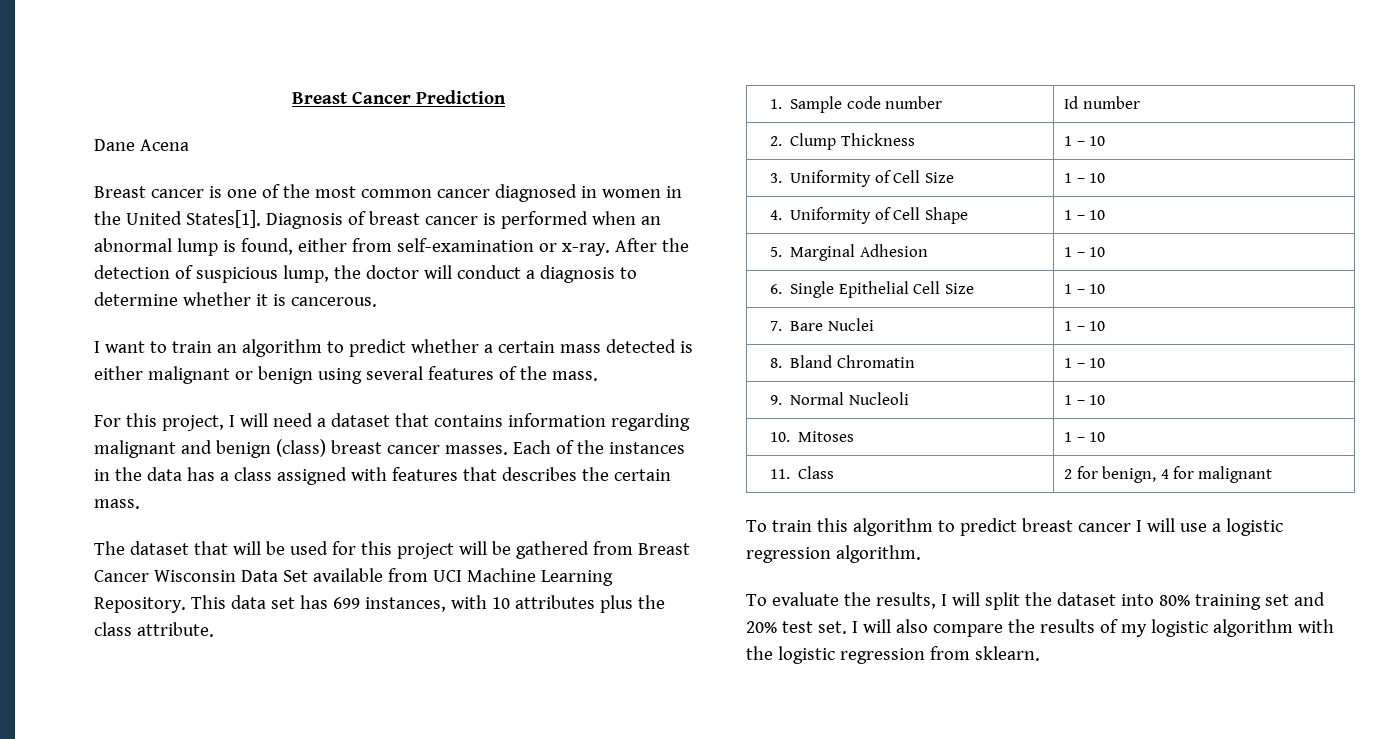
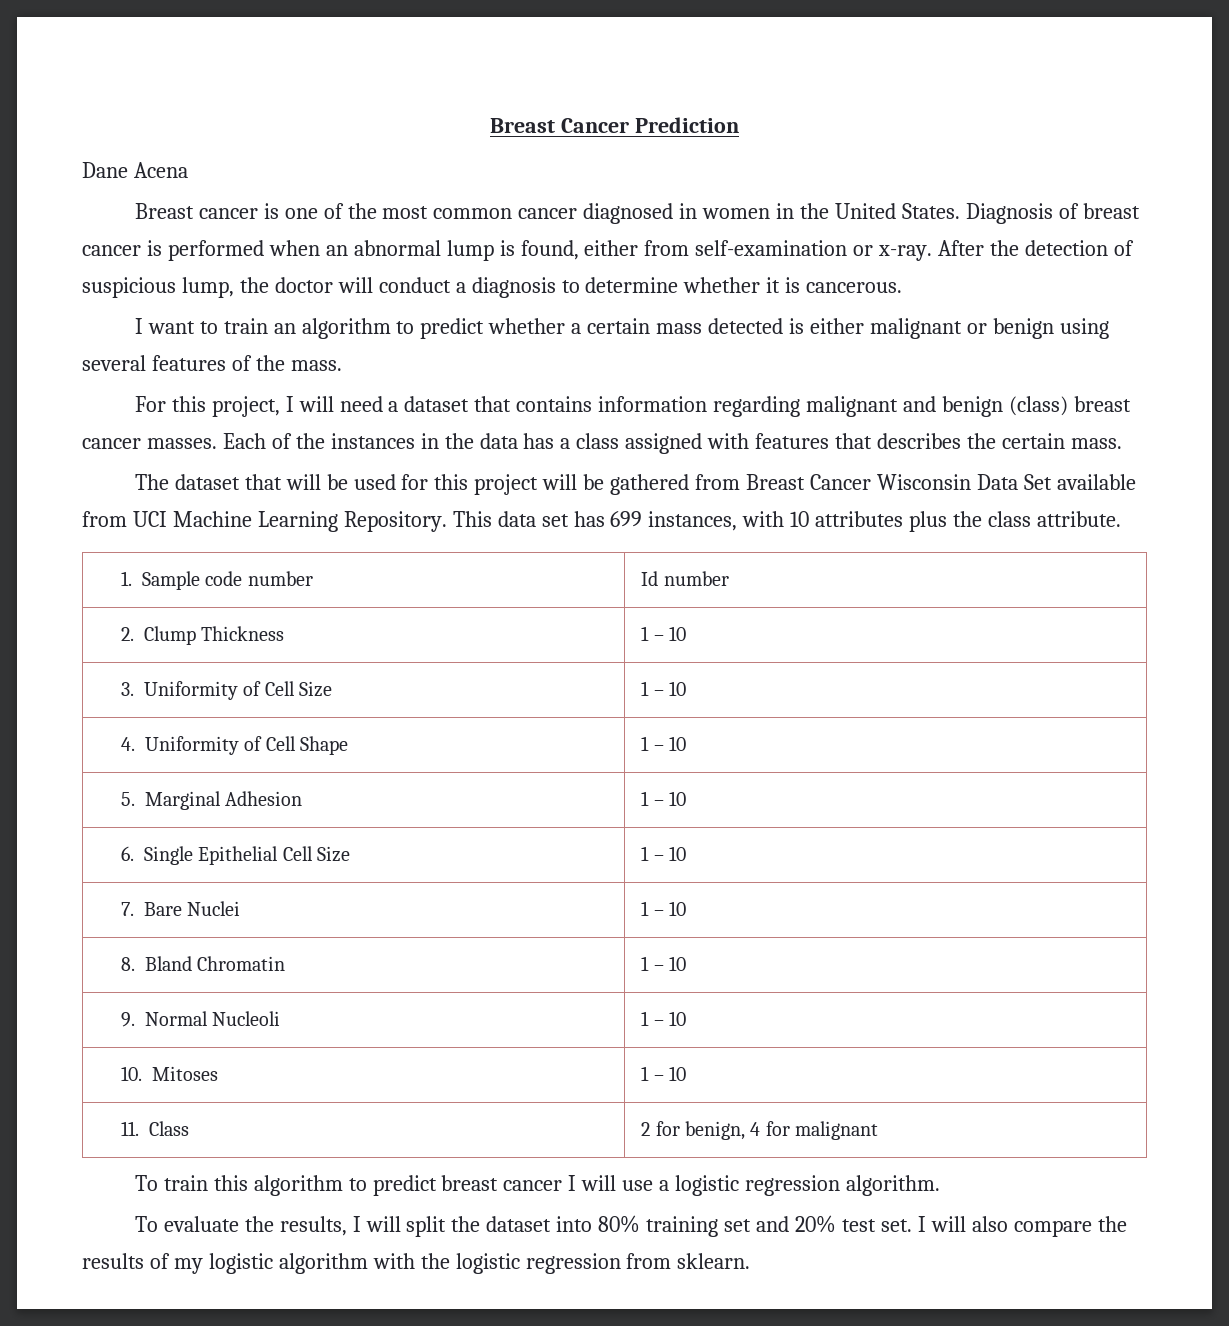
- Breast cancer is one of the most common cancer diagnosed in women in the United States[1].
+ Breast cancer is one of the most common cancer diagnosed in women in the United States.

